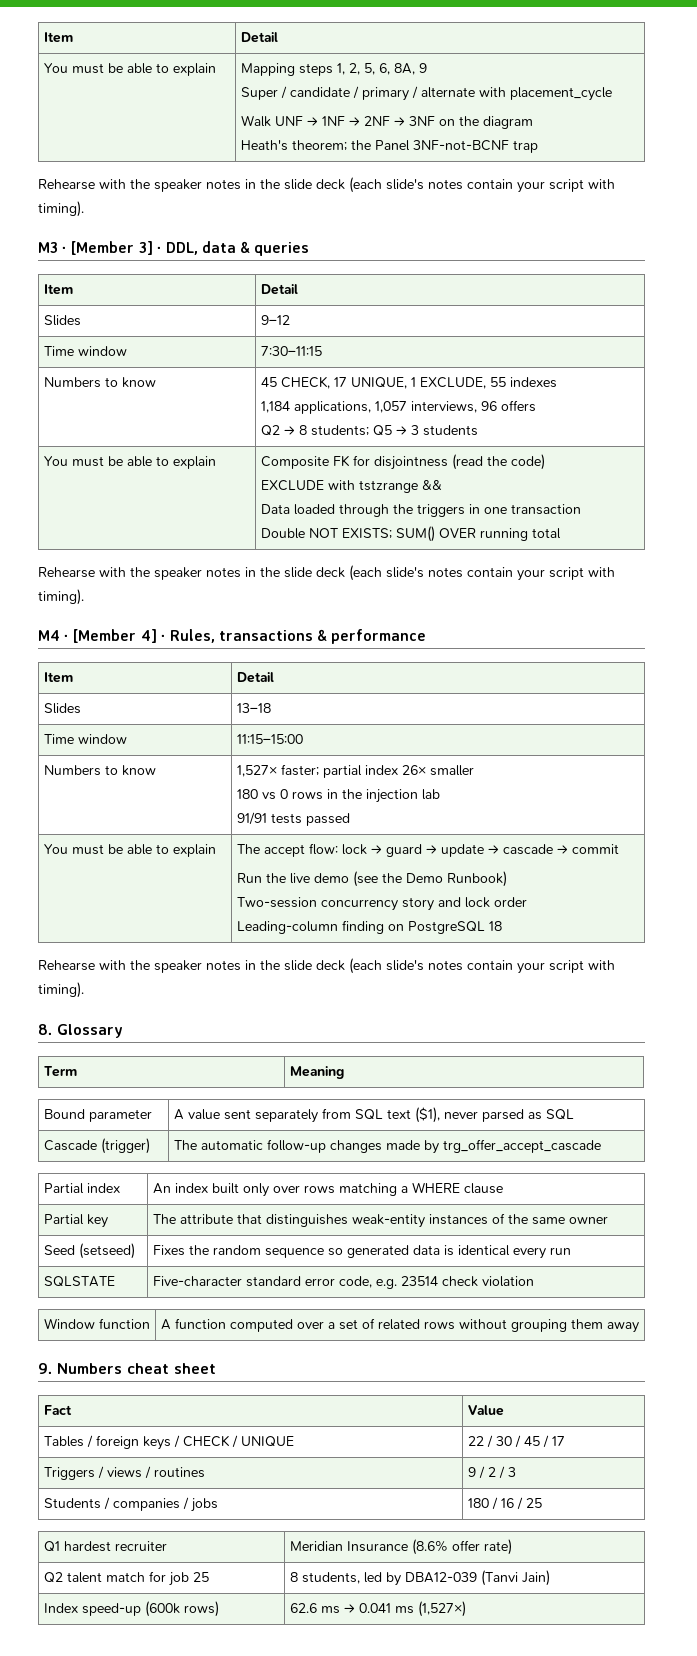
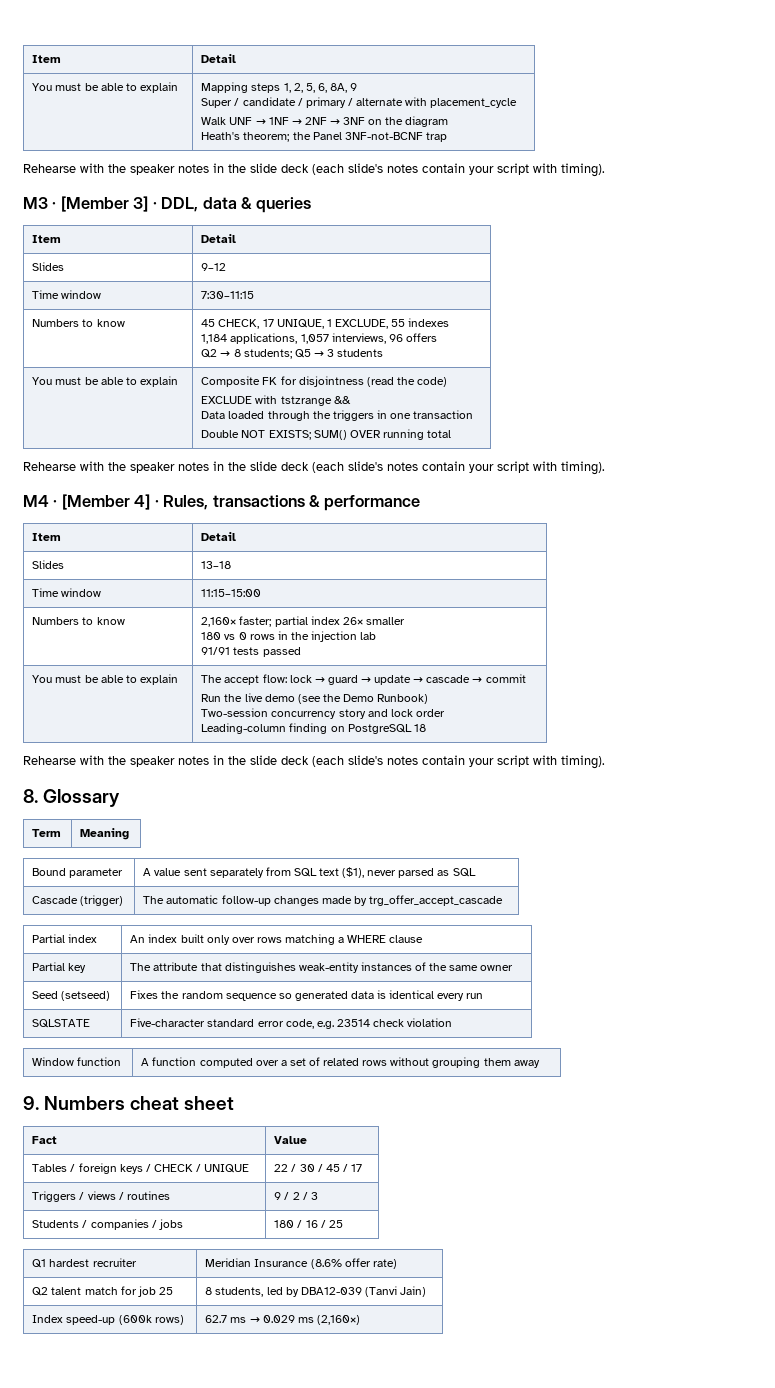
- Numbers to know | 1,527× faster; partial index 26× smaller
+ Numbers to know | 2,160× faster; partial index 26× smaller
- Index speed-up (600k rows) | 62.6 ms → 0.041 ms (1,527×)
+ Index speed-up (600k rows) | 62.7 ms → 0.029 ms (2,160×)

